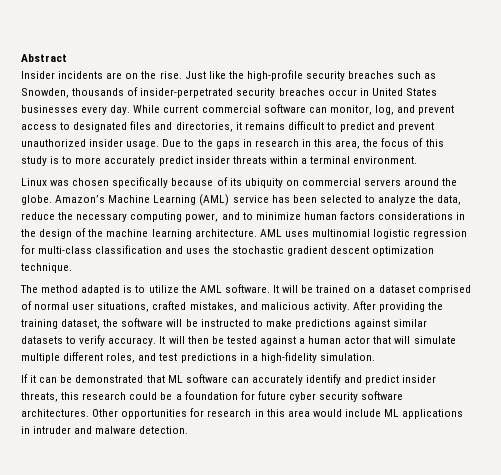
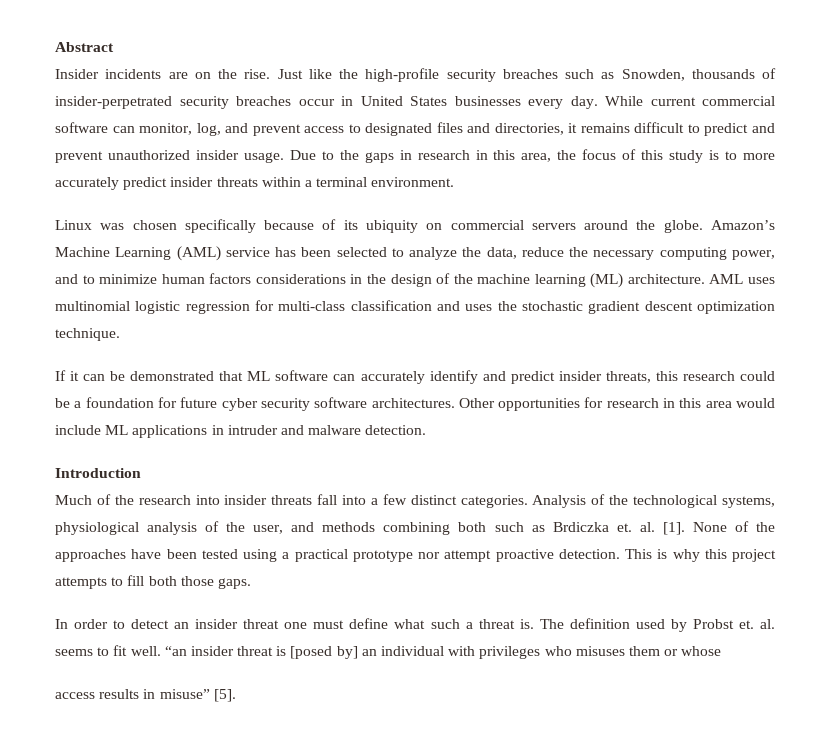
- Amazon’s Machine Learning (AML) service has been selected to analyze the data, reduce the necessary computing power, and to minimize human factors considerations in the design of the machine learning architecture.
+ Amazon’s Machine Learning (AML) service has been selected to analyze the data, reduce the necessary computing power, and to minimize human factors considerations in the design of the machine learning (ML) architecture.
- The method adapted is to utilize the AML software. It will be trained on a dataset comprised of normal user situations, crafted mistakes, and malicious activity. After providing the training dataset, the software will be instructed to make predictions against similar datasets to verify accuracy. It will then be tested against a human actor that will simulate multiple different roles, and test predictions in a high-fidelity simulation.
+ Introduction
+ Much of the research into insider threats fall into a few distinct categories. Analysis of the technological systems, physiological analysis of the user, and methods combining both such as Brdiczka et. al. [1]. None of the approaches have been tested using a practical prototype nor attempt proactive detection. This is why this project attempts to fill both those gaps.
+ In order to detect an insider threat one must define what such a threat is. The definition used by Probst et. al. seems to fit well. “an insider threat is [posed by] an individual with privileges who misuses them or whose
+ access results in misuse” [5].

